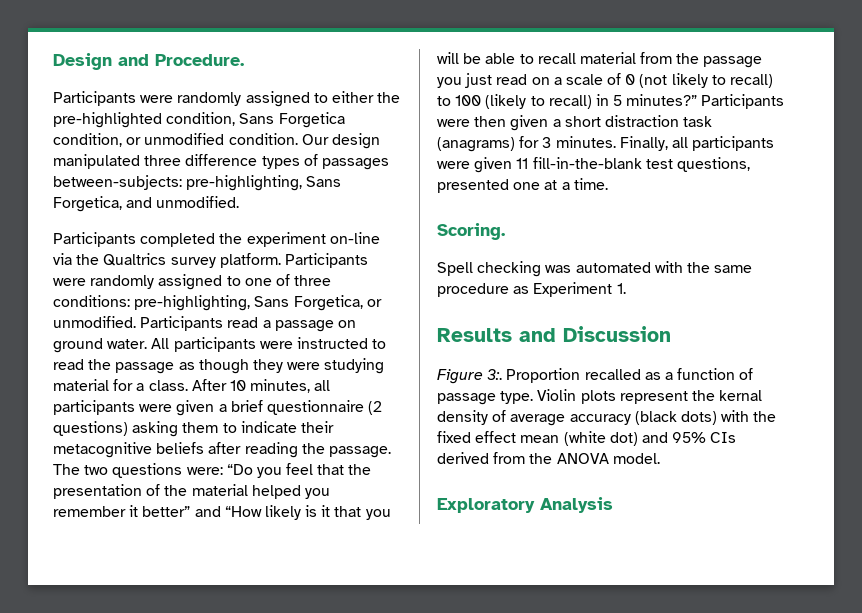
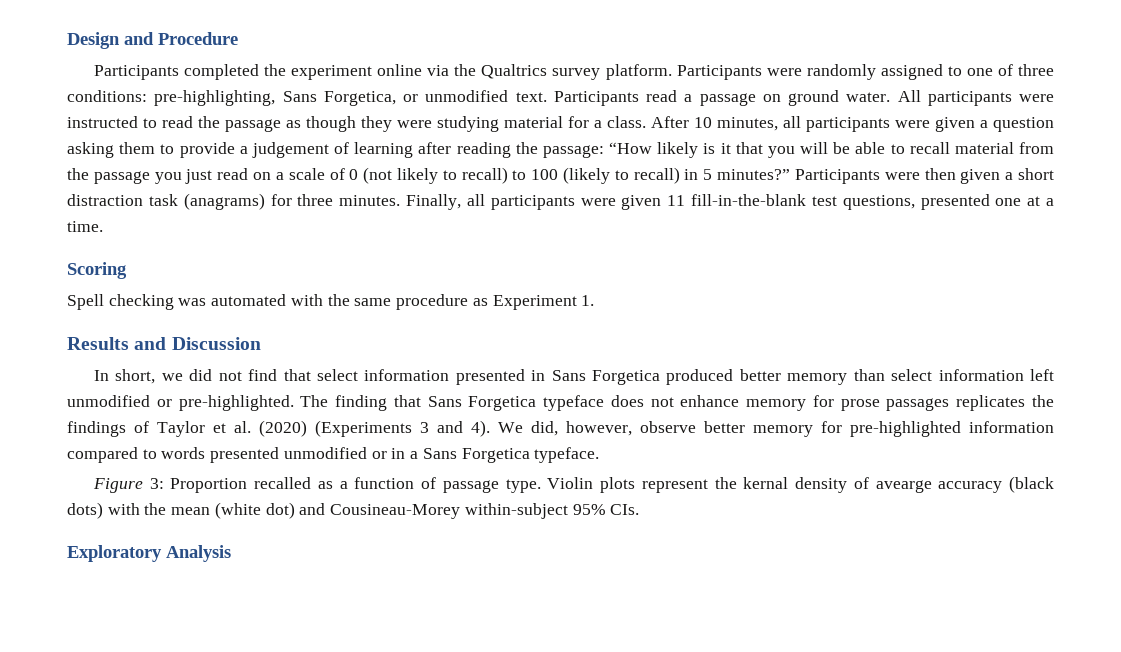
- Design and Procedure.
- Participants were randomly assigned to either the pre-highlighted condition, Sans Forgetica condition, or unmodified condition. Our design manipulated three difference types of passages between-subjects: pre-highlighting, Sans Forgetica, and unmodified.
+ Design and Procedure
- Participants completed the experiment on-line via the Qualtrics survey platform.
+ Participants completed the experiment online via the Qualtrics survey platform.
- Participants were randomly assigned to one of three conditions: pre-highlighting, Sans Forgetica, or unmodified.
+ Participants were randomly assigned to one of three conditions: pre-highlighting, Sans Forgetica, or unmodified text.
- After 10 minutes, all participants were given a brief questionnaire (2 questions) asking them to indicate their metacognitive beliefs after reading the passage. The two questions were: “Do you feel that the presentation of the material helped you remember it better” and “How likely is it that you will be able to recall material from the passage you just read on a scale of 0 (not likely to recall) to 100 (likely to recall) in 5 minutes?”
+ After 10 minutes, all participants were given a question asking them to provide a judgement of learning after reading the passage: “How likely is it that you will be able to recall material from the passage you just read on a scale of 0 (not likely to recall) to 100 (likely to recall) in 5 minutes?”
- Participants were then given a short distraction task (anagrams) for 3 minutes.
+ Participants were then given a short distraction task (anagrams) for three minutes.
- Scoring.
+ Scoring
+ In short, we did not find that select information presented in Sans Forgetica produced better memory than select information left unmodified or pre-highlighted. The finding that Sans Forgetica typeface does not enhance memory for prose passages replicates the findings of Taylor et al. (2020) (Experiments 3 and 4). We did, however, observe better memory for pre-highlighted information compared to words presented unmodified or in a Sans Forgetica typeface.
- Figure 3:. Proportion recalled as a function of passage type.
+ Figure 3: Proportion recalled as a function of passage type.
- Violin plots represent the kernal density of average accuracy (black dots) with the fixed effect mean (white dot) and 95% CIs derived from the ANOVA model.
+ Violin plots represent the kernal density of avearge accuracy (black dots) with the mean (white dot) and Cousineau-Morey within-subject 95% CIs.

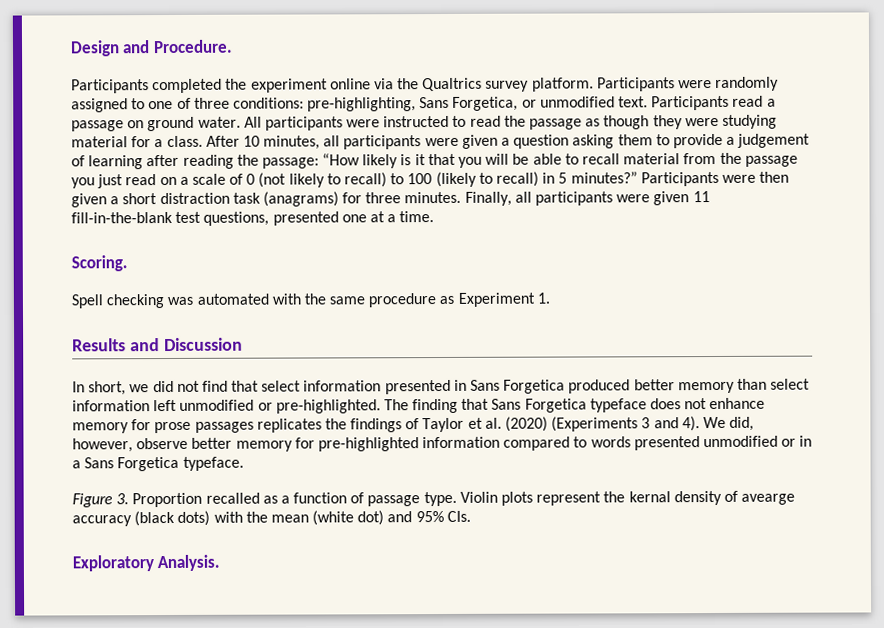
- Design and Procedure
+ Design and Procedure.
- Scoring
+ Scoring.
- Figure 3: Proportion recalled as a function of passage type.
+ Figure 3. Proportion recalled as a function of passage type.
- Violin plots represent the kernal density of avearge accuracy (black dots) with the mean (white dot) and Cousineau-Morey within-subject 95% CIs.
+ Violin plots represent the kernal density of avearge accuracy (black dots) with the mean (white dot) and 95% CIs.
- Exploratory Analysis
+ Exploratory Analysis.

